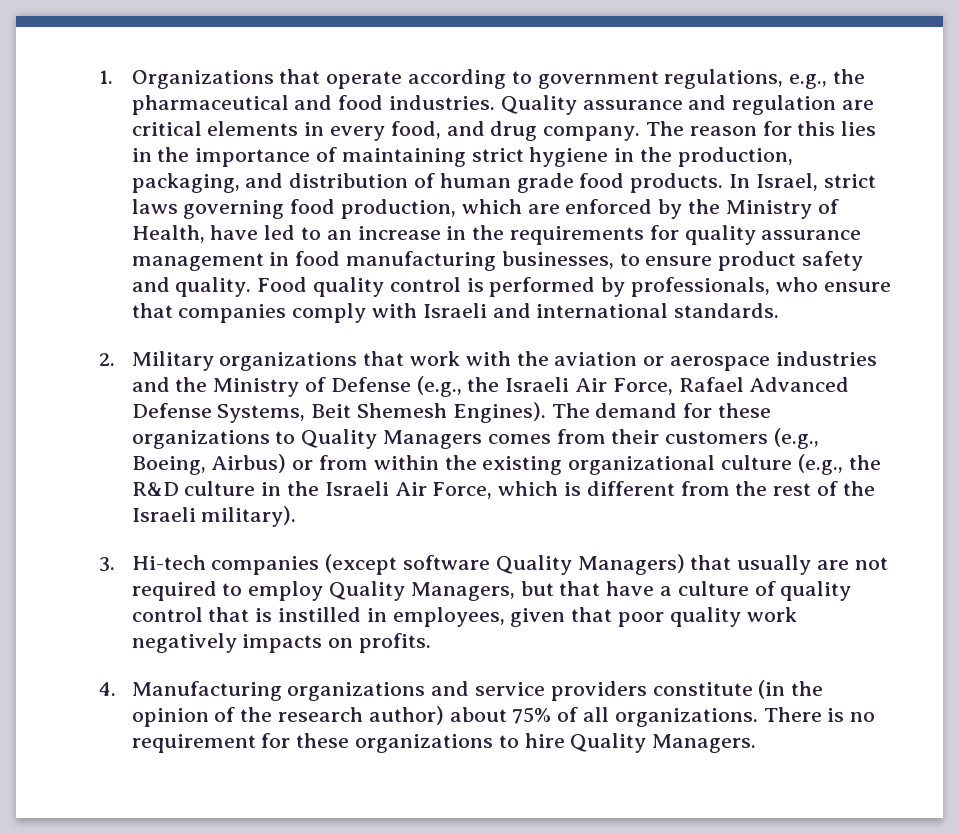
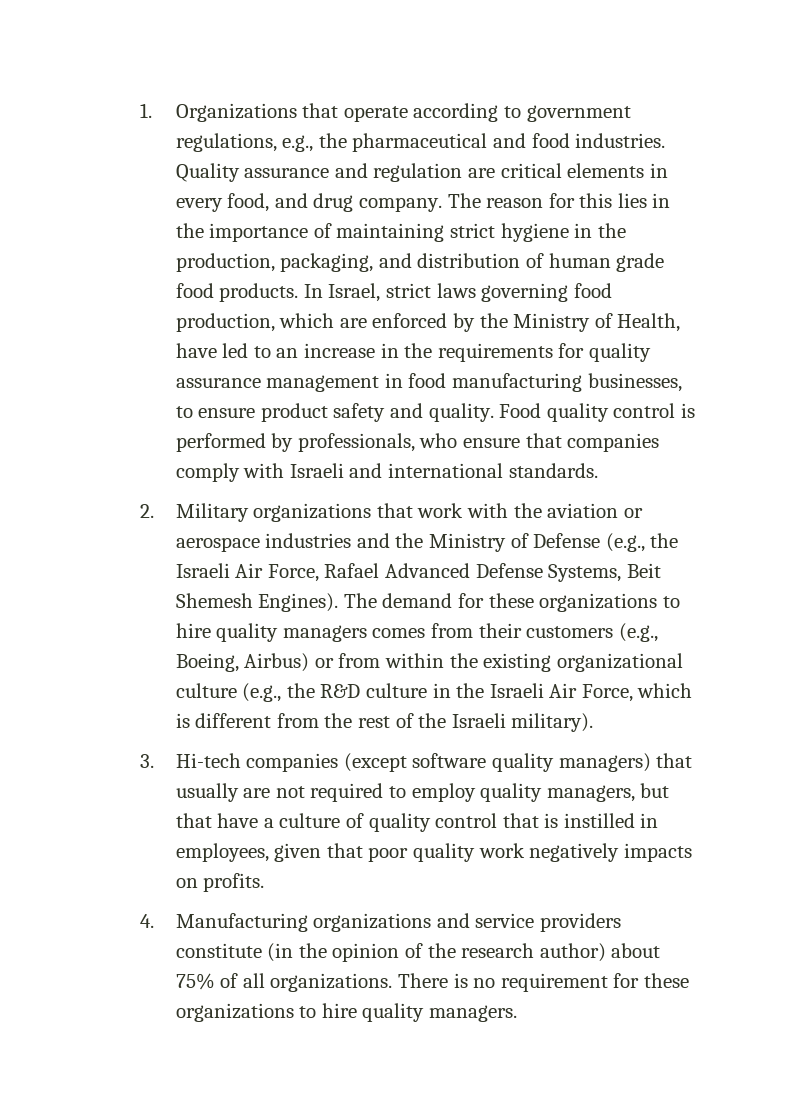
- The demand for these organizations to Quality Managers comes from their customers (e.g., Boeing, Airbus) or from within the existing organizational culture (e.g., the R&D culture in the Israeli Air Force, which is different from the rest of the Israeli military).
+ The demand for these organizations to hire quality managers comes from their customers (e.g., Boeing, Airbus) or from within the existing organizational culture (e.g., the R&D culture in the Israeli Air Force, which is different from the rest of the Israeli military).
- 3. Hi-tech companies (except software Quality Managers) that usually are not required to employ Quality Managers, but that have a culture of quality control that is instilled in employees, given that poor quality work negatively impacts on profits.
+ 3. Hi-tech companies (except software quality managers) that usually are not required to employ quality managers, but that have a culture of quality control that is instilled in employees, given that poor quality work negatively impacts on profits.
- There is no requirement for these organizations to hire Quality Managers.
+ There is no requirement for these organizations to hire quality managers.

